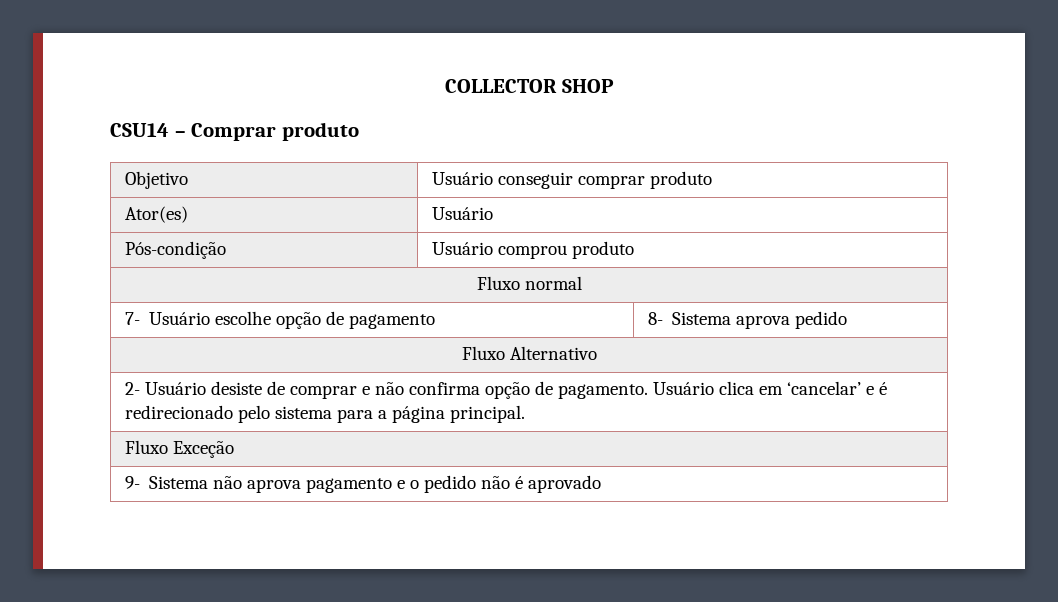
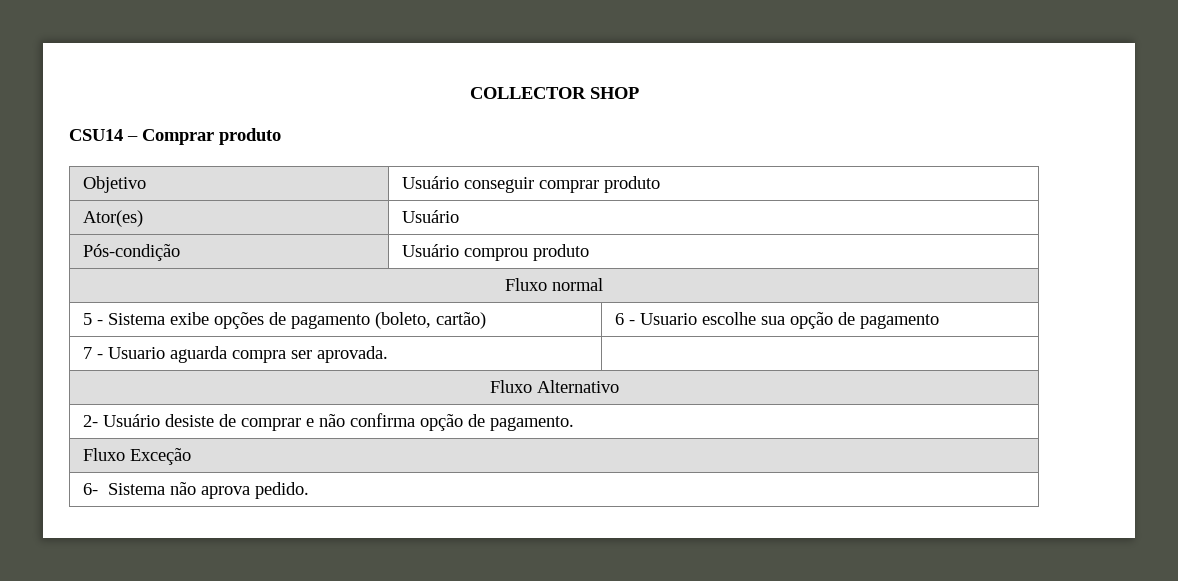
- 7- Usuário escolhe opção de pagamento | 8- Sistema aprova pedido
+ 5 - Sistema exibe opções de pagamento (boleto, cartão) | 6 - Usuario escolhe sua opção de pagamento
+ 7 - Usuario aguarda compra ser aprovada. |
- 2- Usuário desiste de comprar e não confirma opção de pagamento. Usuário clica em ‘cancelar’ e é redirecionado pelo sistema para a página principal.
+ 2- Usuário desiste de comprar e não confirma opção de pagamento.
- 9- Sistema não aprova pagamento e o pedido não é aprovado
+ 6- Sistema não aprova pedido.

